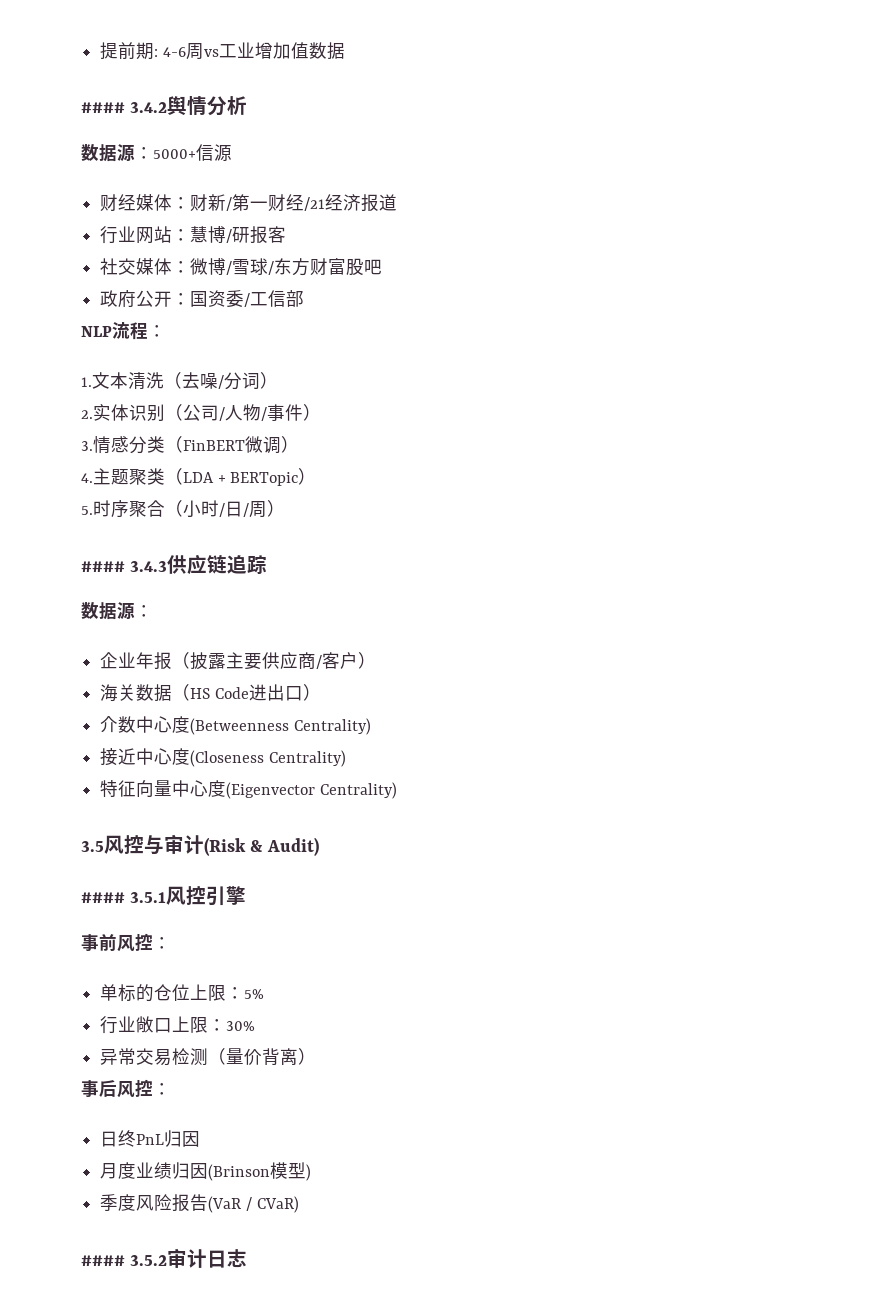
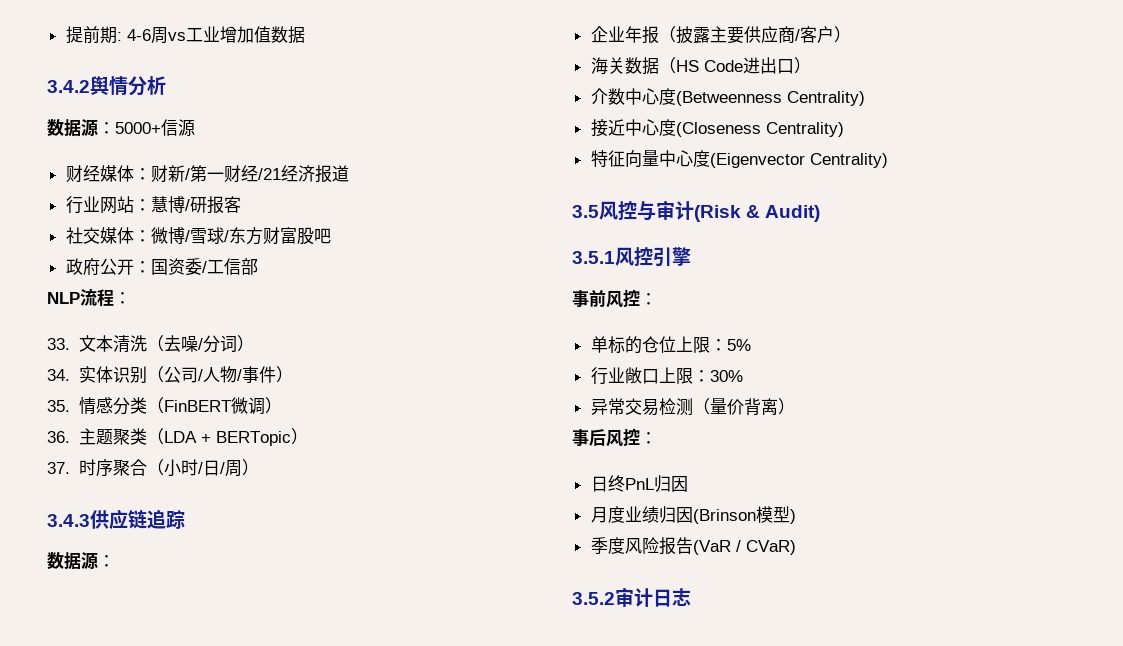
- #### 3.4.2舆情分析
+ 3.4.2舆情分析
- 1.文本清洗（去噪/分词）
+ 33.文本清洗（去噪/分词）
- 2.实体识别（公司/人物/事件）
+ 34.实体识别（公司/人物/事件）
- 3.情感分类（FinBERT微调）
+ 35.情感分类（FinBERT微调）
- 4.主题聚类（LDA + BERTopic）
+ 36.主题聚类（LDA + BERTopic）
- 5.时序聚合（小时/日/周）
+ 37.时序聚合（小时/日/周）
- #### 3.4.3供应链追踪
+ 3.4.3供应链追踪
- #### 3.5.1风控引擎
+ 3.5.1风控引擎
- #### 3.5.2审计日志
+ 3.5.2审计日志

